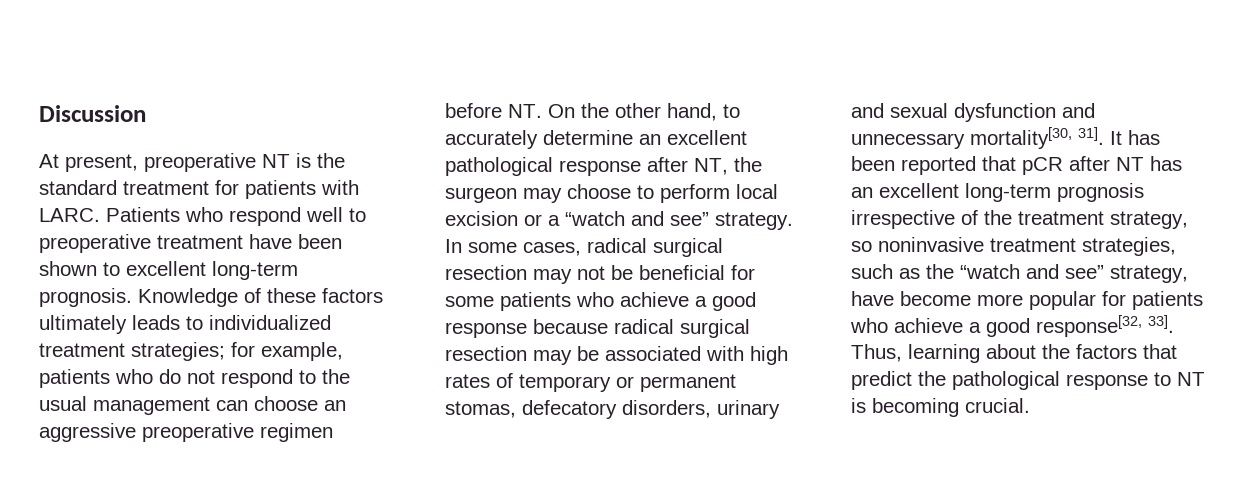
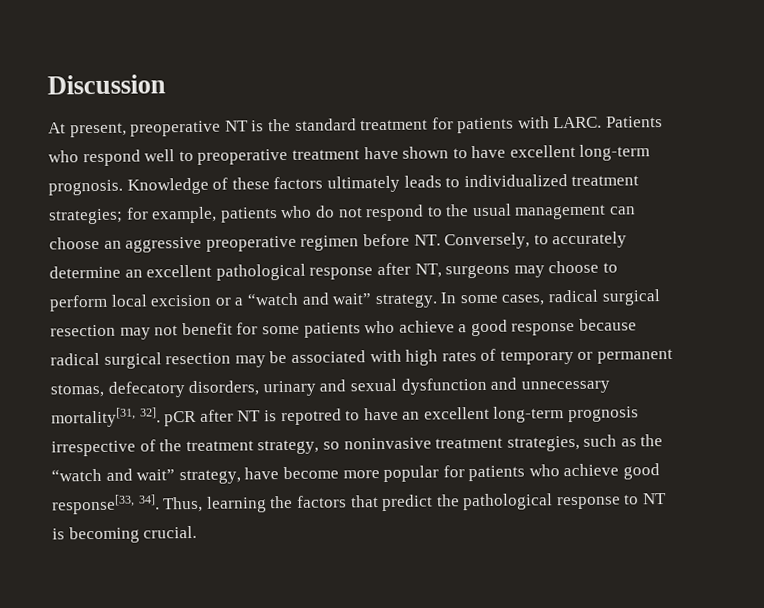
- Patients who respond well to preoperative treatment have been shown to excellent long-term prognosis.
+ Patients who respond well to preoperative treatment have shown to have excellent long-term prognosis.
- Knowledge of these factors ultimately leads to individualized treatment strategies; for example, patients who do not respond to the usual management can choose an aggressive preoperative regimen before NT. On the other hand, to accurately determine an excellent pathological response after NT, the surgeon may choose to perform local excision or a “watch and see” strategy.
+ Knowledge of these factors ultimately leads to individualized treatment strategies; for example, patients who do not respond to the usual management can choose an aggressive preoperative regimen before NT. Conversely, to accurately determine an excellent pathological response after NT, surgeons may choose to perform local excision or a “watch and wait” strategy.
- In some cases, radical surgical resection may not be beneficial for some patients who achieve a good response because radical surgical resection may be associated with high rates of temporary or permanent stomas, defecatory disorders, urinary and sexual dysfunction and unnecessary mortality[30, 31]. It has been reported that pCR after NT has an excellent long-term prognosis irrespective of the treatment strategy, so noninvasive treatment strategies, such as the “watch and see” strategy, have become more popular for patients who achieve a good response[32, 33].
+ In some cases, radical surgical resection may not benefit for some patients who achieve a good response because radical surgical resection may be associated with high rates of temporary or permanent stomas, defecatory disorders, urinary and sexual dysfunction and unnecessary mortality[31, 32]. pCR after NT is repotred to have an excellent long-term prognosis irrespective of the treatment strategy, so noninvasive treatment strategies, such as the “watch and wait” strategy, have become more popular for patients who achieve good response[33, 34].
- Thus, learning about the factors that predict the pathological response to NT is becoming crucial.
+ Thus, learning the factors that predict the pathological response to NT is becoming crucial.

